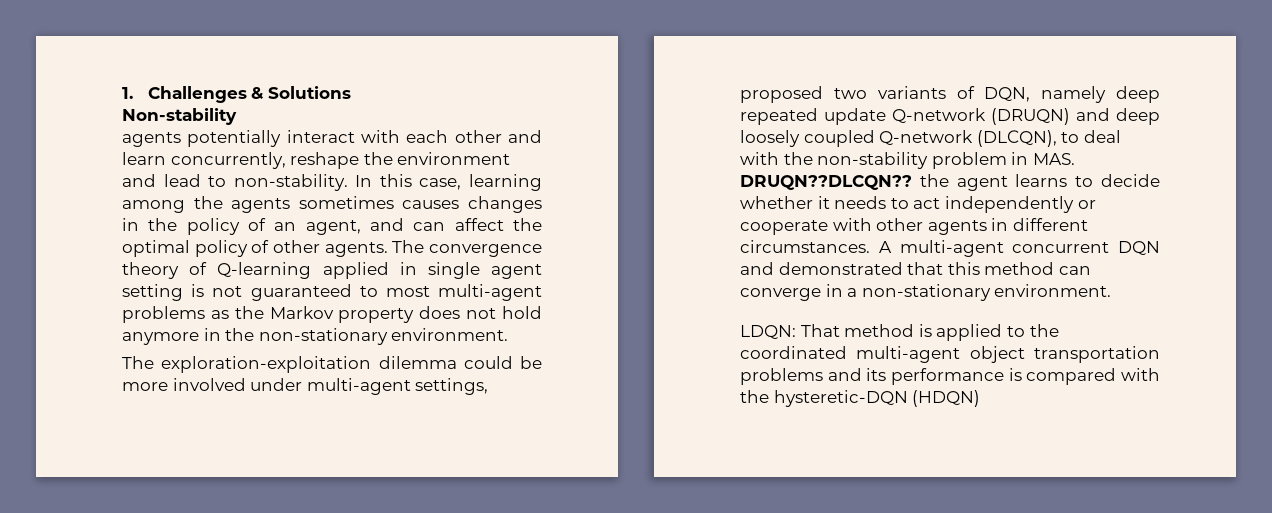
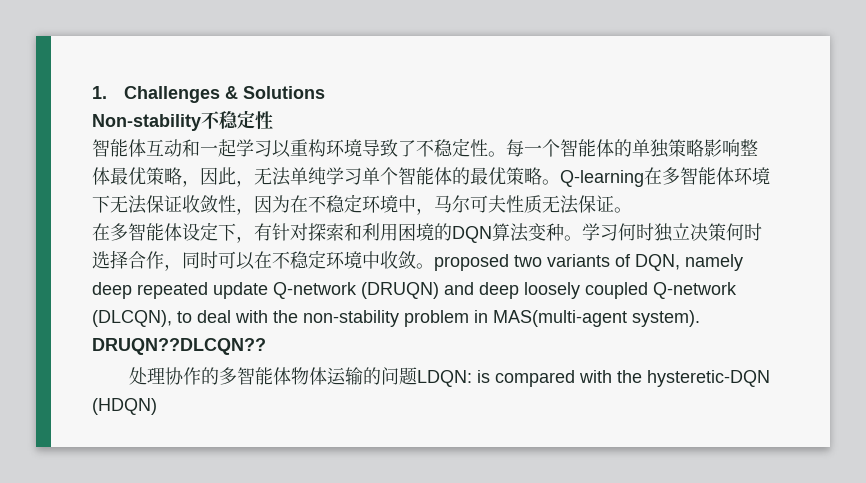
- Non-stability
- agents potentially interact with each other and learn concurrently, reshape the environment and lead to non-stability. In this case, learning among the agents sometimes causes changes in the policy of an agent, and can affect the optimal policy of other agents. The convergence theory of Q-learning applied in single agent setting is not guaranteed to most multi-agent problems as the Markov property does not hold anymore in the non-stationary environment.
- The exploration-exploitation dilemma could be more involved under multi-agent settings, proposed two variants of DQN, namely deep repeated update Q-network (DRUQN) and deep loosely coupled Q-network (DLCQN), to deal with the non-stability problem in MAS. DRUQN??DLCQN?? the agent learns to decide whether it needs to act independently or cooperate with other agents in different circumstances. A multi-agent concurrent DQN and demonstrated that this method can converge in a non-stationary environment.
- LDQN: That method is applied to the coordinated multi-agent object transportation problems and its performance is compared with the hysteretic-DQN (HDQN)
+ Non-stability不稳定性
+ 智能体互动和一起学习以重构环境导致了不稳定性。每一个智能体的单独策略影响整体最优策略，因此，无法单纯学习单个智能体的最优策略。Q-learning在多智能体环境下无法保证收敛性，因为在不稳定环境中，马尔可夫性质无法保证。
+ 在多智能体设定下，有针对探索和利用困境的DQN算法变种。学习何时独立决策何时选择合作，同时可以在不稳定环境中收敛。proposed two variants of DQN, namely deep repeated update Q-network (DRUQN) and deep loosely coupled Q-network (DLCQN), to deal with the non-stability problem in MAS(multi-agent system). DRUQN??DLCQN??
+ 处理协作的多智能体物体运输的问题LDQN: is compared with the hysteretic-DQN (HDQN)

